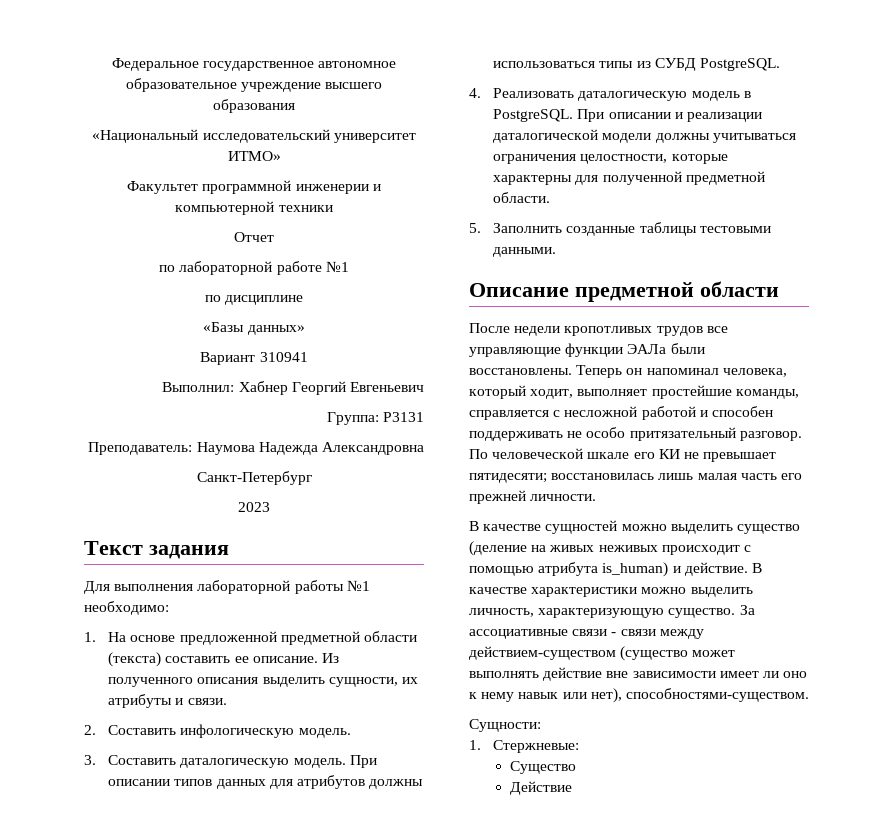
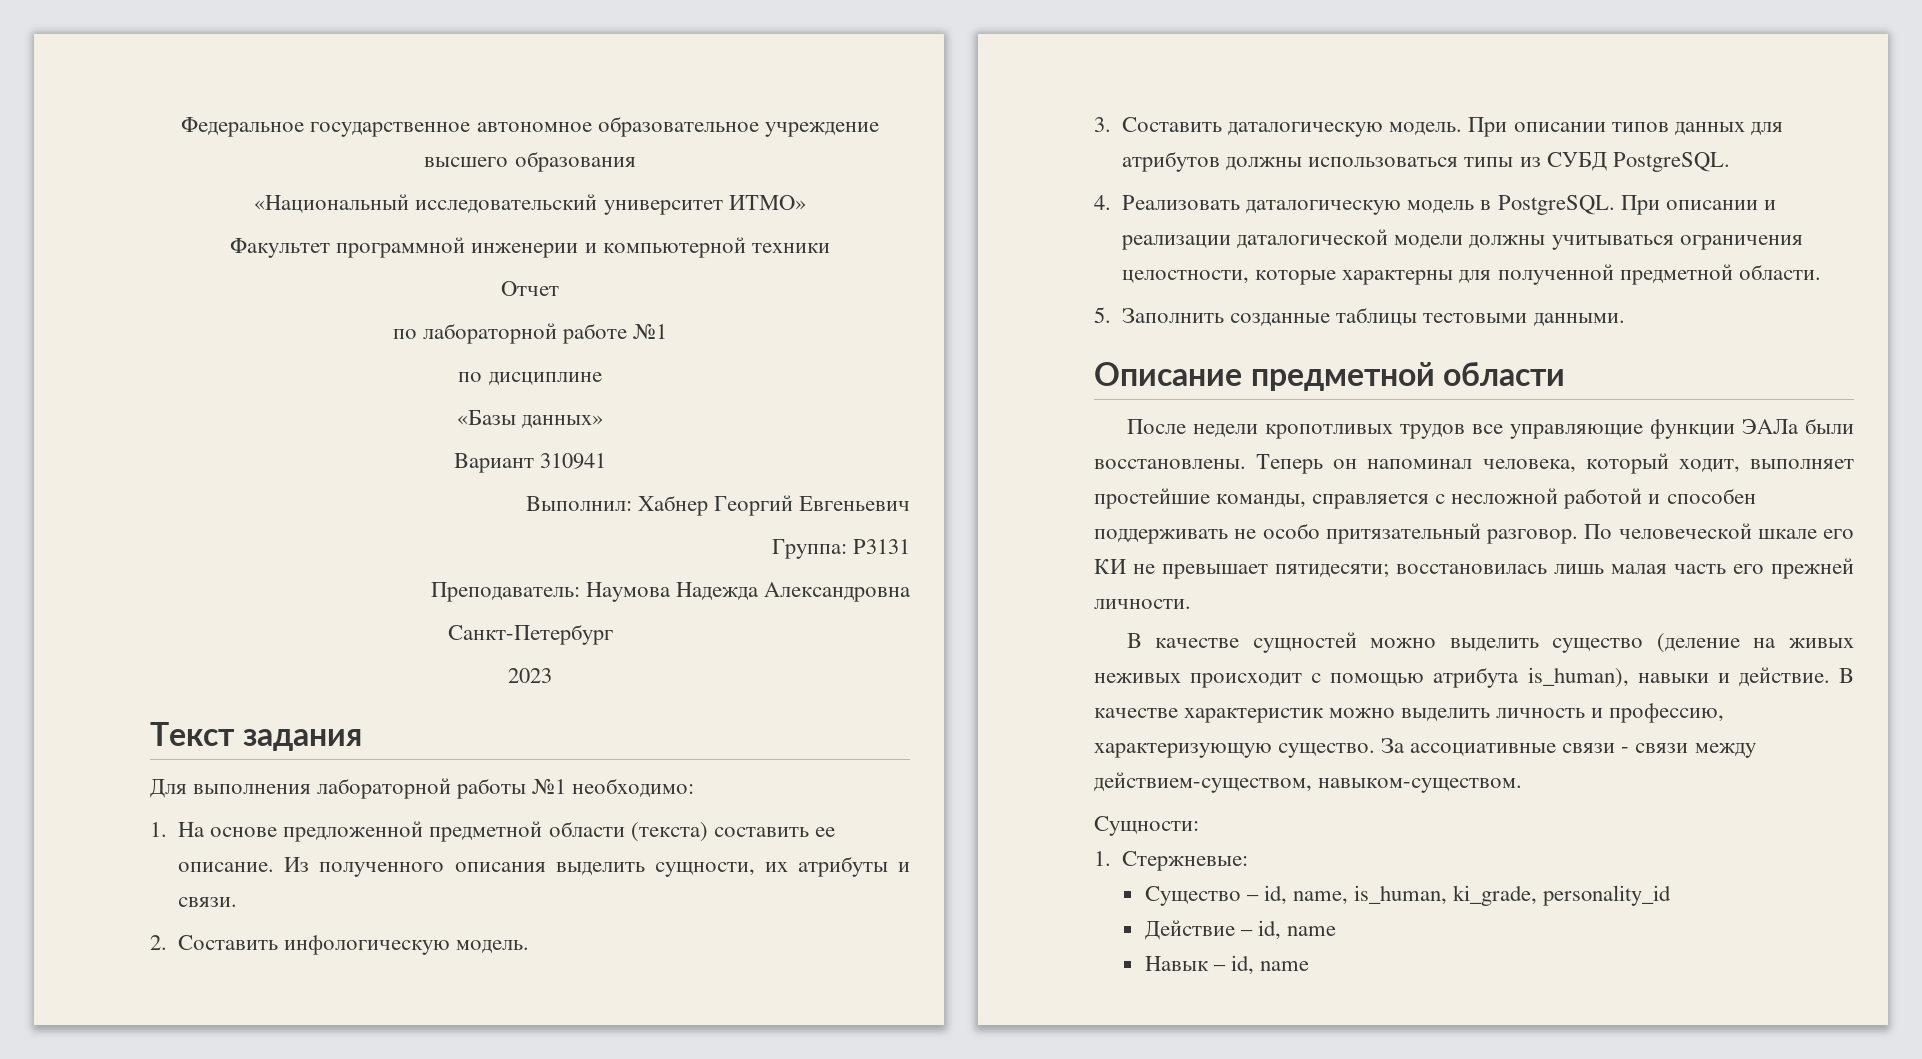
- В качестве сущностей можно выделить существо (деление на живых неживых происходит с помощью атрибута is_human) и действие.
+ В качестве сущностей можно выделить существо (деление на живых неживых происходит с помощью атрибута is_human), навыки и действие.
- В качестве характеристики можно выделить личность, характеризующую существо.
+ В качестве характеристик можно выделить личность и профессию, характеризующую существо.
- За ассоциативные связи - связи между действием-существом (существо может выполнять действие вне зависимости имеет ли оно к нему навык или нет), способностями-существом.
+ За ассоциативные связи - связи между действием-существом, навыком-существом.
  Сущности:
  1. Стержневые:
- Существо
- Действие
+ Существо – id, name, is_human, ki_grade, personality_id
+ Действие – id, name
+ Навык – id, name

